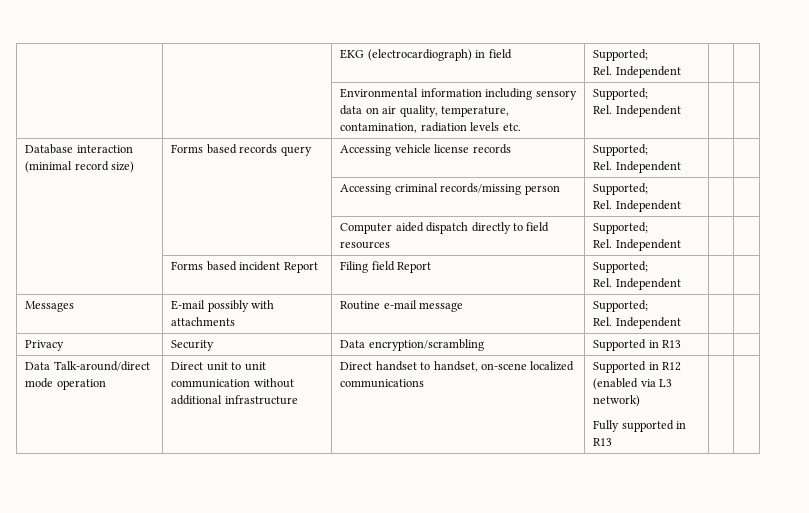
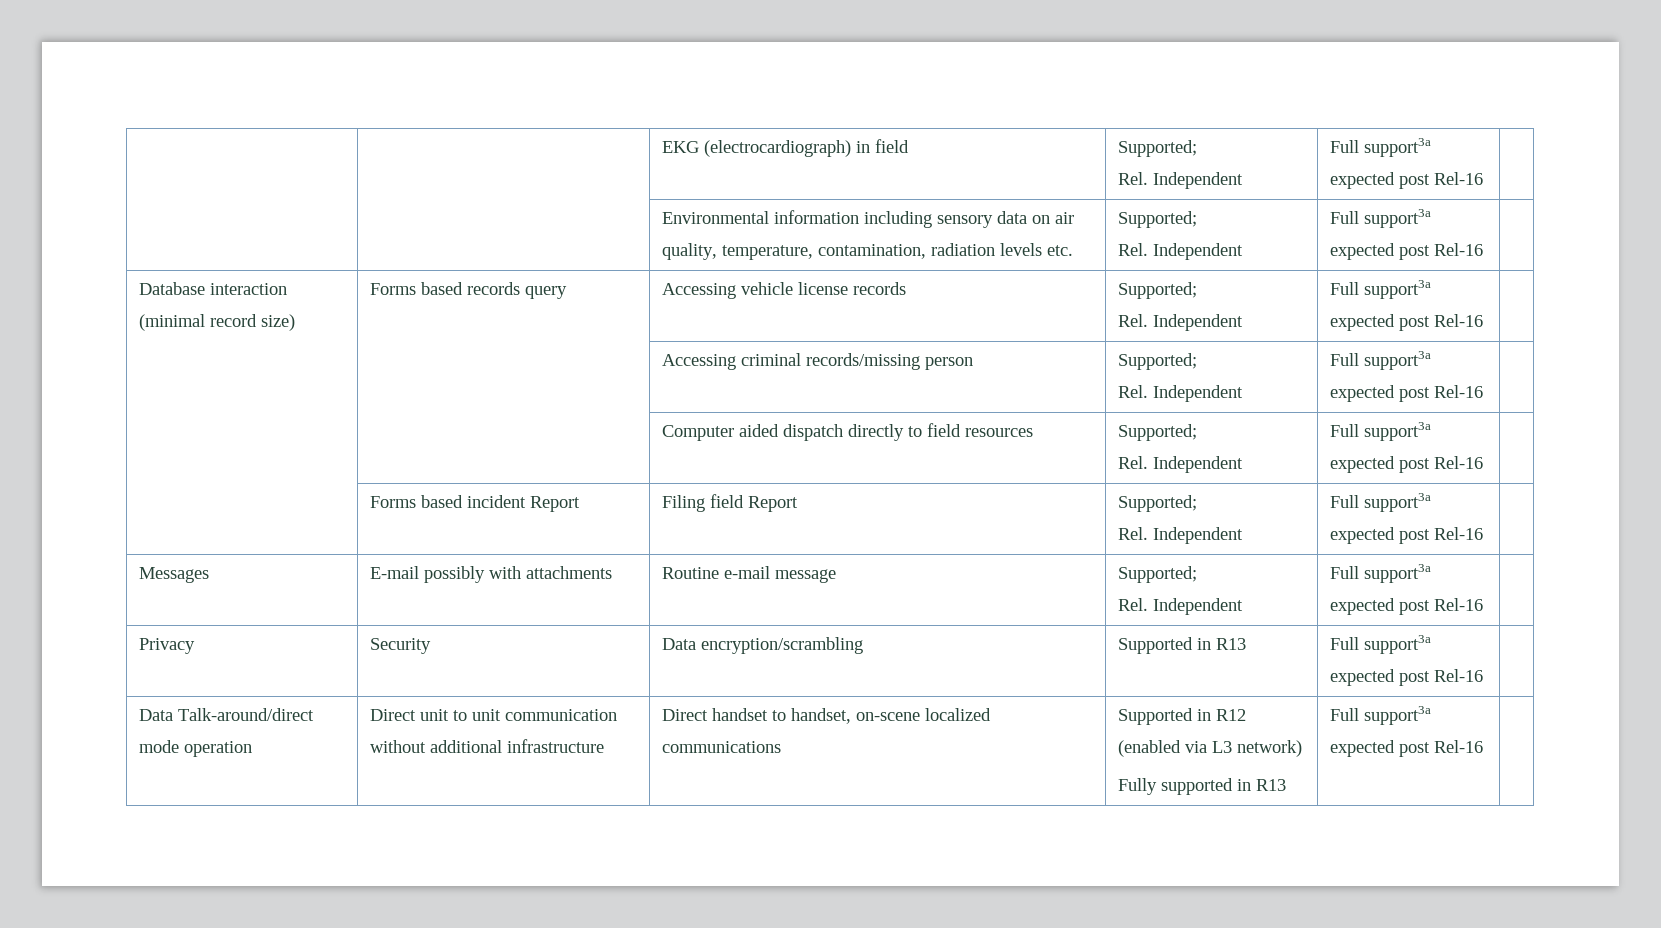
  | | EKG (electrocardiograph) in field | Supported;
- Rel. Independent | |
+ Rel. Independent | Full support3a expected post Rel-16 |
  | | Environmental information including sensory data on air quality, temperature, contamination, radiation levels etc. | Supported;
- Rel. Independent | |
+ Rel. Independent | Full support3a expected post Rel-16 |
  Database interaction (minimal record size) | Forms based records query | Accessing vehicle license records | Supported;
- Rel. Independent | |
+ Rel. Independent | Full support3a expected post Rel-16 |
  | | Accessing criminal records/missing person | Supported;
- Rel. Independent | |
+ Rel. Independent | Full support3a expected post Rel-16 |
  | | Computer aided dispatch directly to field resources | Supported;
- Rel. Independent | |
+ Rel. Independent | Full support3a expected post Rel-16 |
  | Forms based incident Report | Filing field Report | Supported;
- Rel. Independent | |
+ Rel. Independent | Full support3a expected post Rel-16 |
  Messages | E-mail possibly with attachments | Routine e-mail message | Supported;
- Rel. Independent | |
+ Rel. Independent | Full support3a expected post Rel-16 |
- Privacy | Security | Data encryption/scrambling | Supported in R13 | |
+ Privacy | Security | Data encryption/scrambling | Supported in R13 | Full support3a expected post Rel-16 |
  Data Talk-around/direct mode operation | Direct unit to unit communication without additional infrastructure | Direct handset to handset, on-scene localized communications | Supported in R12 (enabled via L3 network)
- Fully supported in R13 | |
+ Fully supported in R13 | Full support3a expected post Rel-16 |

